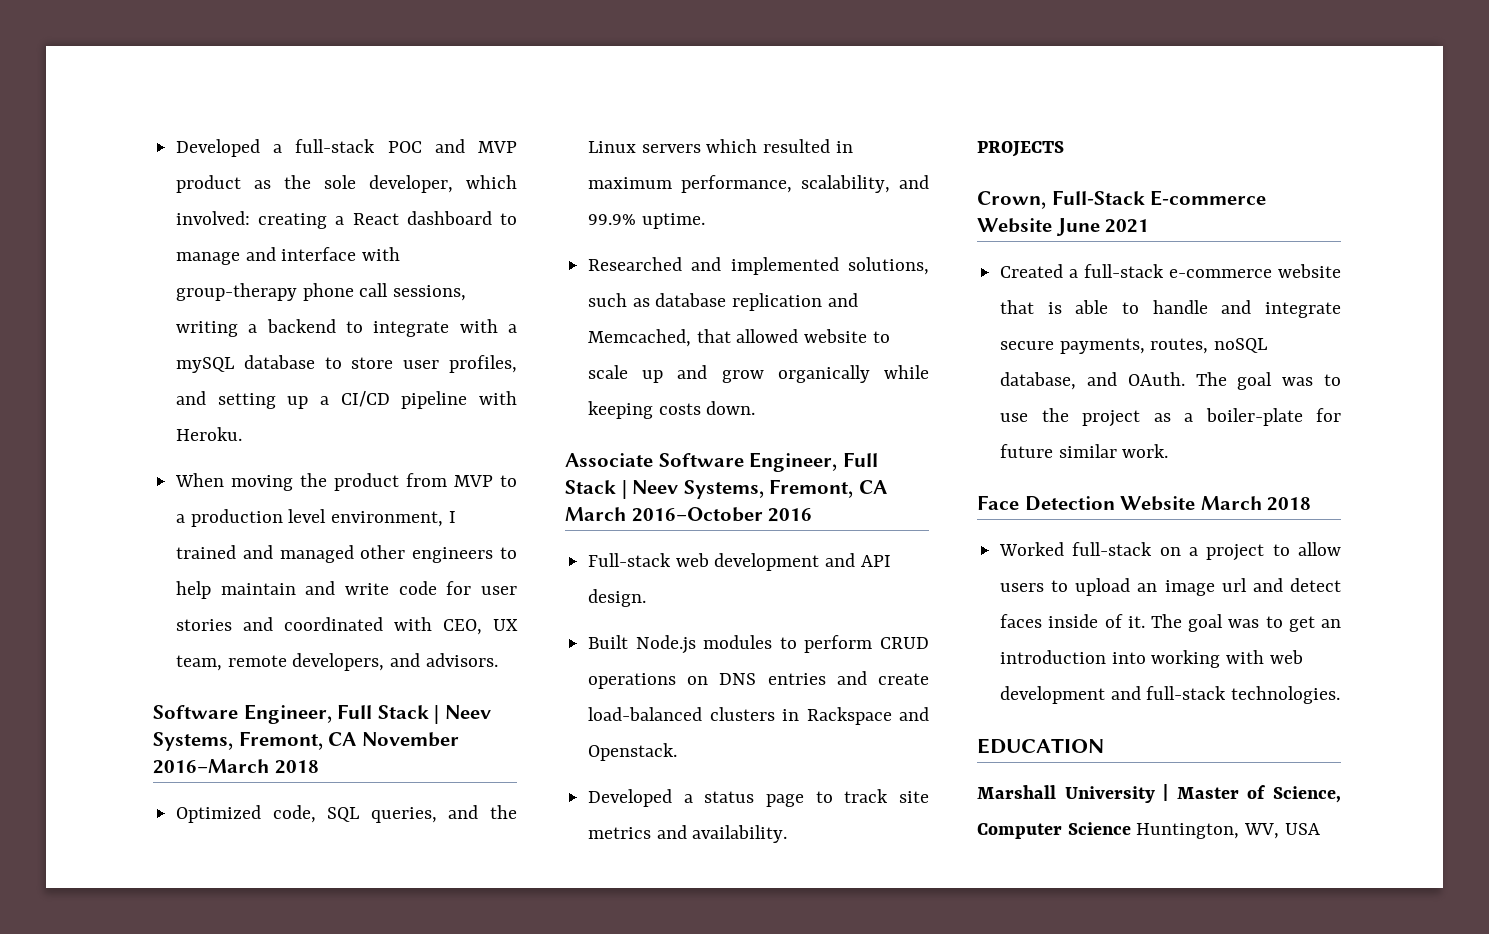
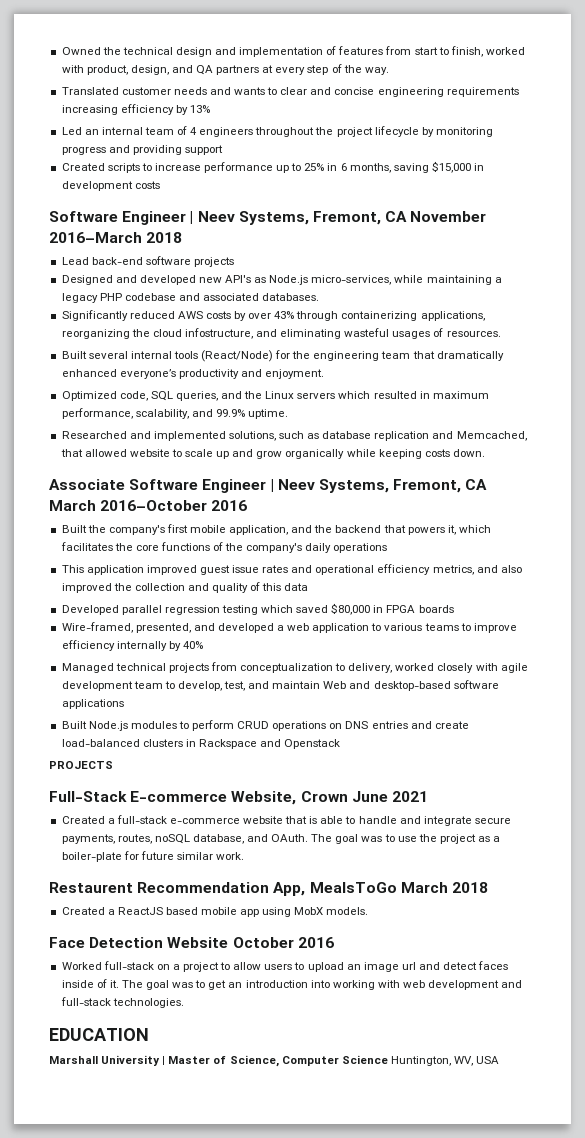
- Developed a full-stack POC and MVP product as the sole developer, which involved: creating a React dashboard to manage and interface with group-therapy phone call sessions, writing a backend to integrate with a mySQL database to store user profiles, and setting up a CI/CD pipeline with Heroku.
- When moving the product from MVP to a production level environment, I trained and managed other engineers to help maintain and write code for user stories and coordinated with CEO, UX team, remote developers, and advisors.
- Software Engineer, Full Stack | Neev Systems, Fremont, CA November 2016–March 2018
+ Owned the technical design and implementation of features from start to finish, worked with product, design, and QA partners at every step of the way.
+ Translated customer needs and wants to clear and concise engineering requirements increasing efficiency by 13%
+ Led an internal team of 4 engineers throughout the project lifecycle by monitoring progress and providing support
+ Created scripts to increase performance up to 25% in 6 months, saving $15,000 in development costs
+ Software Engineer | Neev Systems, Fremont, CA November 2016–March 2018
+ Lead back-end software projects
+ Designed and developed new API's as Node.js micro-services, while maintaining a legacy PHP codebase and associated databases.
+ Significantly reduced AWS costs by over 43% through containerizing applications, reorganizing the cloud infostructure, and eliminating wasteful usages of resources.
+ Built several internal tools (React/Node) for the engineering team that dramatically enhanced everyone’s productivity and enjoyment.
- Associate Software Engineer, Full Stack | Neev Systems, Fremont, CA March 2016–October 2016
+ Associate Software Engineer | Neev Systems, Fremont, CA March 2016–October 2016
- Full-stack web development and API design.
+ Built the company's first mobile application, and the backend that powers it, which facilitates the core functions of the company's daily operations
+ This application improved guest issue rates and operational efficiency metrics, and also improved the collection and quality of this data
+ Developed parallel regression testing which saved $80,000 in FPGA boards
+ Wire-framed, presented, and developed a web application to various teams to improve efficiency internally by 40%
+ Managed technical projects from conceptualization to delivery, worked closely with agile development team to develop, test, and maintain Web and desktop-based software applications
- Built Node.js modules to perform CRUD operations on DNS entries and create load-balanced clusters in Rackspace and Openstack.
- Developed a status page to track site metrics and availability.
+ Built Node.js modules to perform CRUD operations on DNS entries and create load-balanced clusters in Rackspace and Openstack
- Crown, Full-Stack E-commerce Website June 2021
+ Full-Stack E-commerce Website, Crown June 2021
+ Restaurent Recommendation App, MealsToGo March 2018
+ Created a ReactJS based mobile app using MobX models.
- Face Detection Website March 2018
+ Face Detection Website October 2016

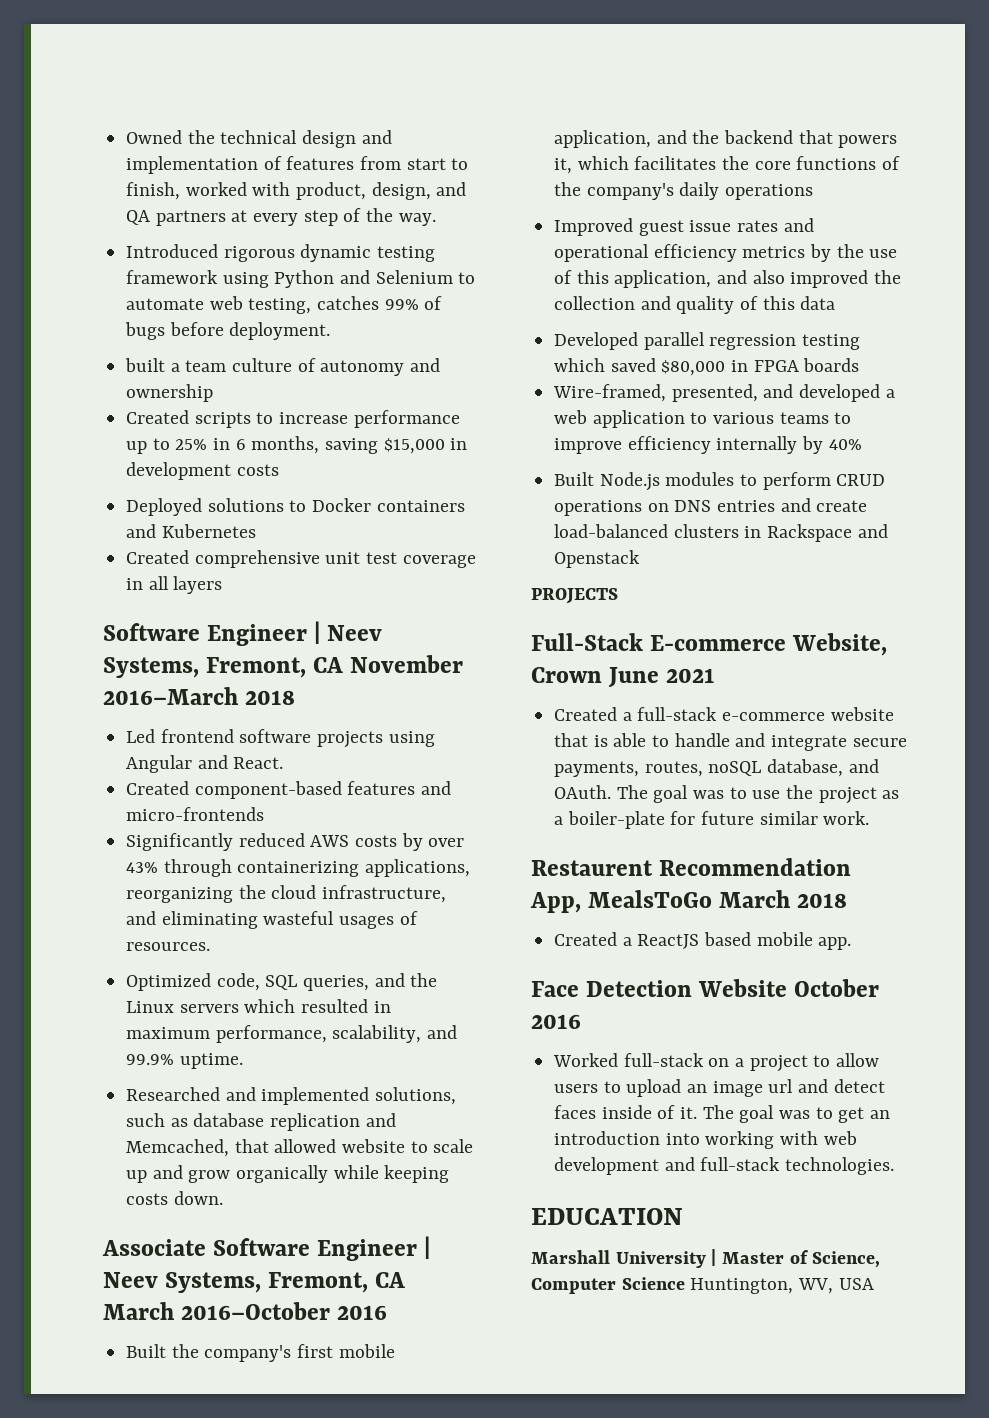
- Translated customer needs and wants to clear and concise engineering requirements increasing efficiency by 13%
- Led an internal team of 4 engineers throughout the project lifecycle by monitoring progress and providing support
+ Introduced rigorous dynamic testing framework using Python and Selenium to automate web testing, catches 99% of bugs before deployment.
+ built a team culture of autonomy and ownership
+ Deployed solutions to Docker containers and Kubernetes
+ Created comprehensive unit test coverage in all layers
- Lead back-end software projects
- Designed and developed new API's as Node.js micro-services, while maintaining a legacy PHP codebase and associated databases.
+ Led frontend software projects using Angular and React.
+ Created component-based features and micro-frontends
- Significantly reduced AWS costs by over 43% through containerizing applications, reorganizing the cloud infostructure, and eliminating wasteful usages of resources.
+ Significantly reduced AWS costs by over 43% through containerizing applications, reorganizing the cloud infrastructure, and eliminating wasteful usages of resources.
- Built several internal tools (React/Node) for the engineering team that dramatically enhanced everyone’s productivity and enjoyment.
- This application improved guest issue rates and operational efficiency metrics, and also improved the collection and quality of this data
+ Improved guest issue rates and operational efficiency metrics by the use of this application, and also improved the collection and quality of this data
- Managed technical projects from conceptualization to delivery, worked closely with agile development team to develop, test, and maintain Web and desktop-based software applications
- Created a ReactJS based mobile app using MobX models.
+ Created a ReactJS based mobile app.

